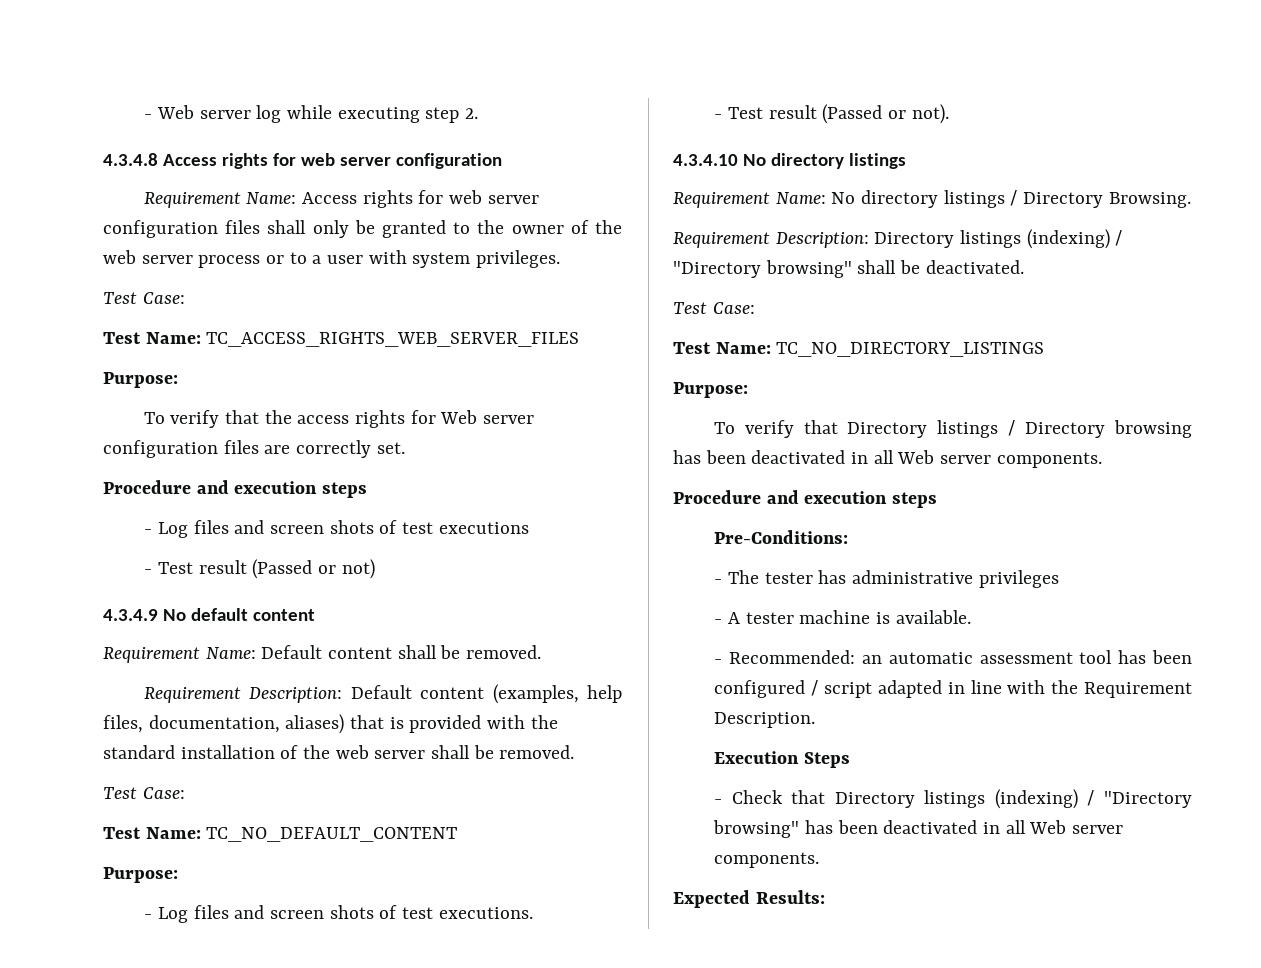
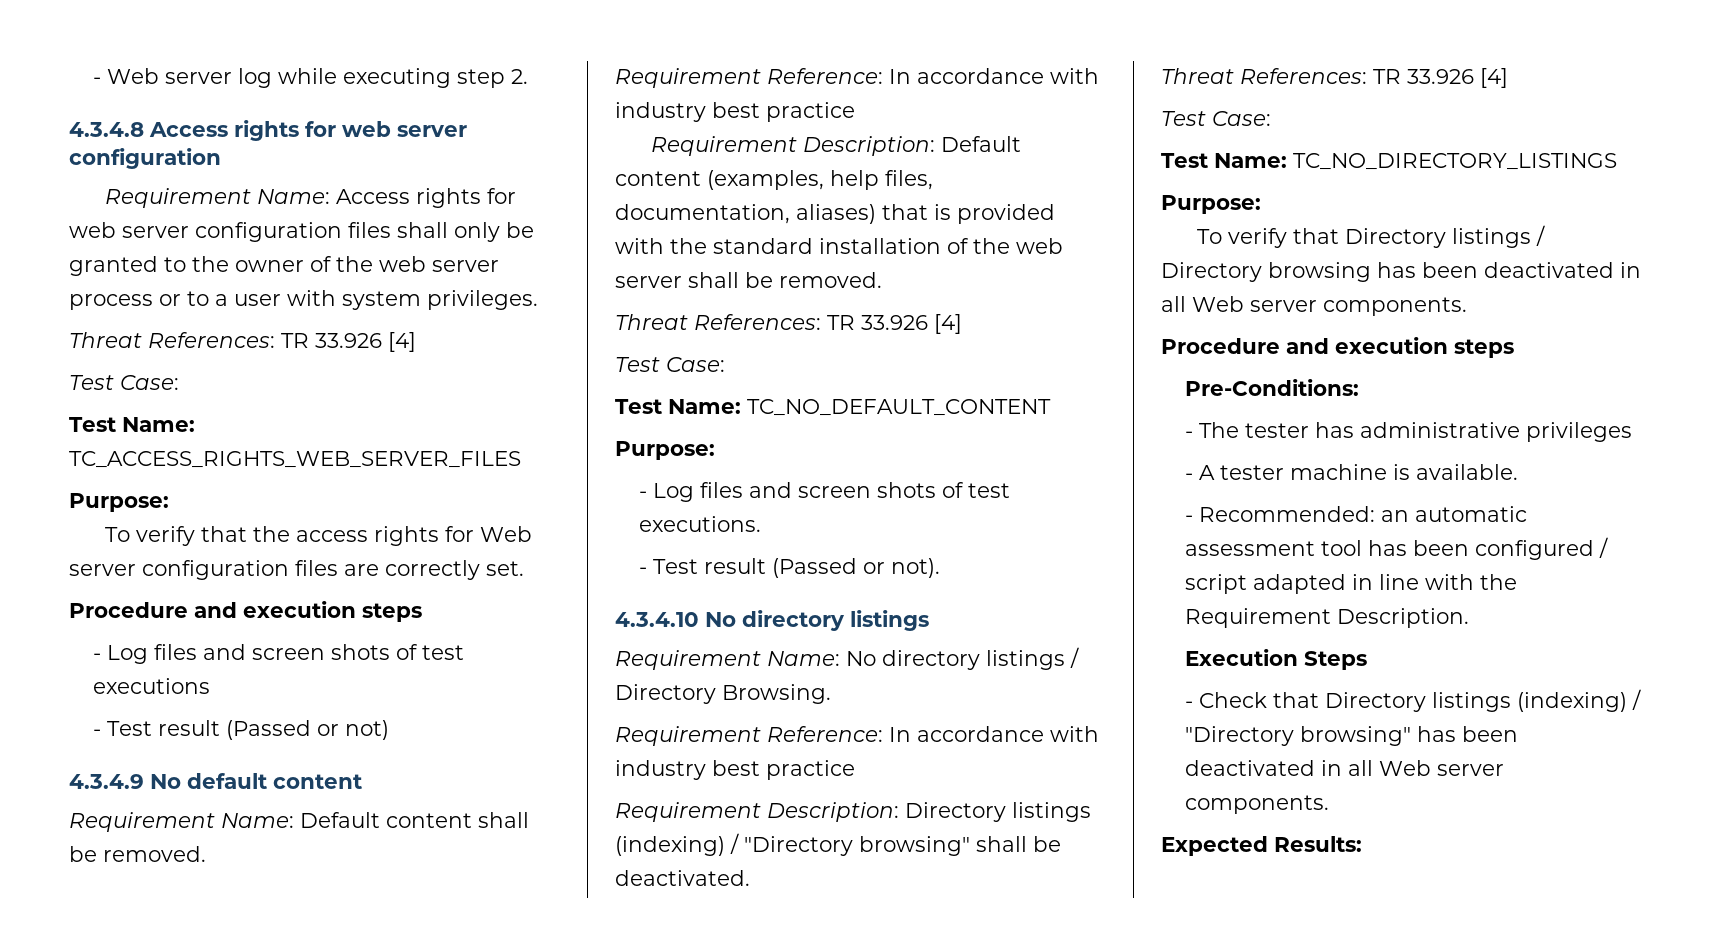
  Requirement Name: Access rights for web server configuration files shall only be granted to the owner of the web server process or to a user with system privileges.
+ Threat References: TR 33.926 [4]
  Requirement Name: Default content shall be removed.
+ Requirement Reference: In accordance with industry best practice
  Requirement Description: Default content (examples, help files, documentation, aliases) that is provided with the standard installation of the web server shall be removed.
+ Threat References: TR 33.926 [4]
  Requirement Name: No directory listings / Directory Browsing.
+ Requirement Reference: In accordance with industry best practice
  Requirement Description: Directory listings (indexing) / "Directory browsing" shall be deactivated.
+ Threat References: TR 33.926 [4]

